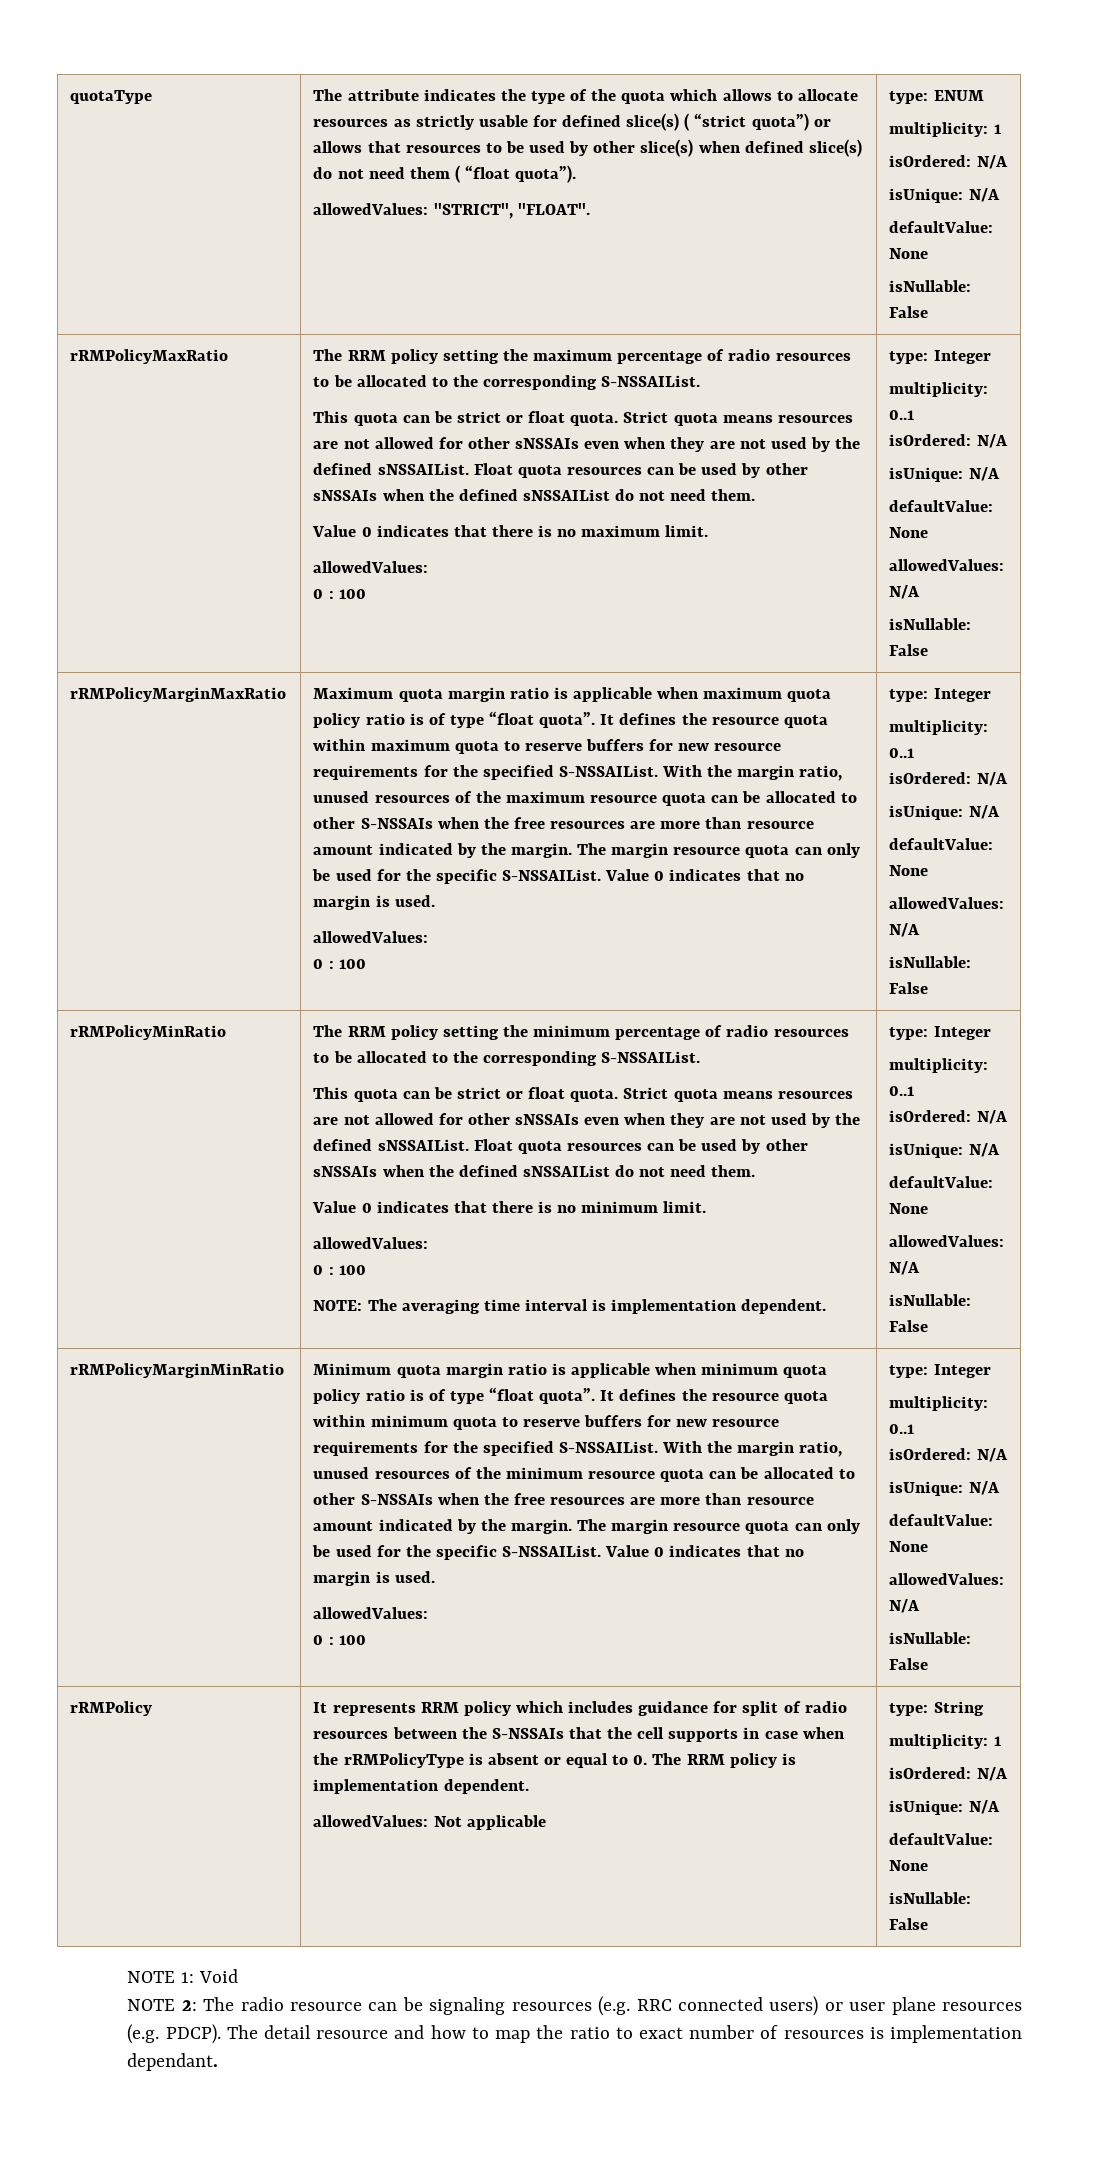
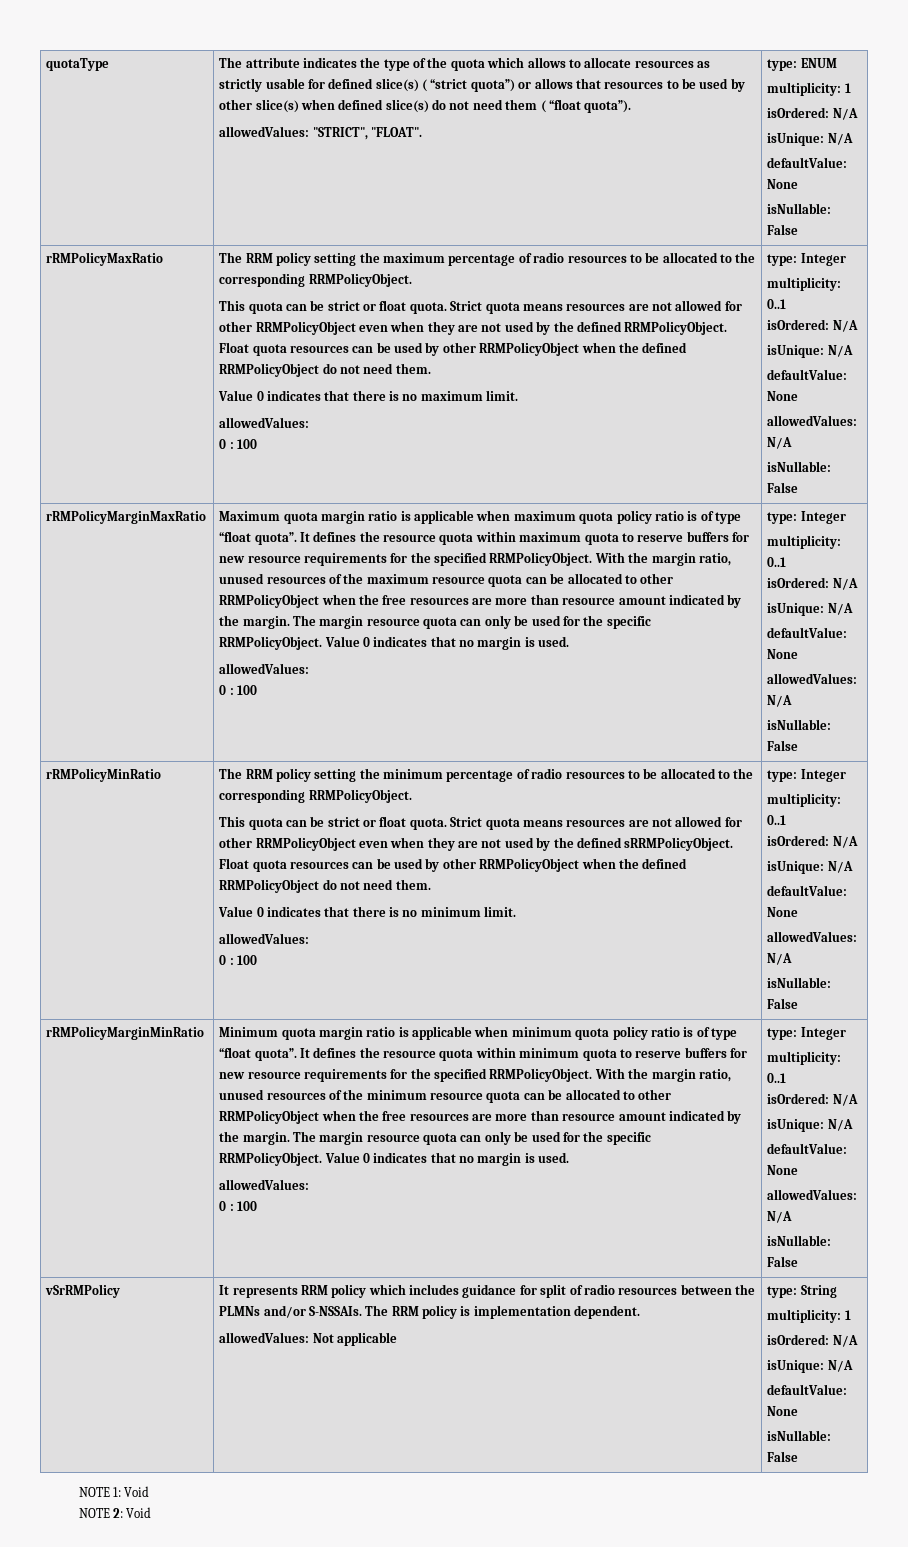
- The RRM policy setting the maximum percentage of radio resources to be allocated to the corresponding S-NSSAIList.
- This quota can be strict or float quota. Strict quota means resources are not allowed for other sNSSAIs even when they are not used by the defined sNSSAIList. Float quota resources can be used by other sNSSAIs when the defined sNSSAIList do not need them.
+ The RRM policy setting the maximum percentage of radio resources to be allocated to the corresponding RRMPolicyObject.
+ This quota can be strict or float quota. Strict quota means resources are not allowed for other RRMPolicyObject even when they are not used by the defined RRMPolicyObject. Float quota resources can be used by other RRMPolicyObject when the defined RRMPolicyObject do not need them.
- It defines the resource quota within maximum quota to reserve buffers for new resource requirements for the specified S-NSSAIList.
+ It defines the resource quota within maximum quota to reserve buffers for new resource requirements for the specified RRMPolicyObject.
- With the margin ratio, unused resources of the maximum resource quota can be allocated to other S-NSSAIs when the free resources are more than resource amount indicated by the margin. The margin resource quota can only be used for the specific S-NSSAIList.
+ With the margin ratio, unused resources of the maximum resource quota can be allocated to other RRMPolicyObject when the free resources are more than resource amount indicated by the margin. The margin resource quota can only be used for the specific RRMPolicyObject.
- The RRM policy setting the minimum percentage of radio resources to be allocated to the corresponding S-NSSAIList.
- This quota can be strict or float quota. Strict quota means resources are not allowed for other sNSSAIs even when they are not used by the defined sNSSAIList. Float quota resources can be used by other sNSSAIs when the defined sNSSAIList do not need them.
+ The RRM policy setting the minimum percentage of radio resources to be allocated to the corresponding RRMPolicyObject.
+ This quota can be strict or float quota. Strict quota means resources are not allowed for other RRMPolicyObject even when they are not used by the defined sRRMPolicyObject. Float quota resources can be used by other RRMPolicyObject when the defined RRMPolicyObject do not need them.
- NOTE: The averaging time interval is implementation dependent.
- It defines the resource quota within minimum quota to reserve buffers for new resource requirements for the specified S-NSSAIList.
+ It defines the resource quota within minimum quota to reserve buffers for new resource requirements for the specified RRMPolicyObject.
- With the margin ratio, unused resources of the minimum resource quota can be allocated to other S-NSSAIs when the free resources are more than resource amount indicated by the margin. The margin resource quota can only be used for the specific S-NSSAIList.
+ With the margin ratio, unused resources of the minimum resource quota can be allocated to other RRMPolicyObject when the free resources are more than resource amount indicated by the margin. The margin resource quota can only be used for the specific RRMPolicyObject.
- rRMPolicy
+ vSrRMPolicy
- It represents RRM policy which includes guidance for split of radio resources between the S-NSSAIs that the cell supports in case when the rRMPolicyType is absent or equal to 0. The RRM policy is implementation dependent.
+ It represents RRM policy which includes guidance for split of radio resources between the PLMNs and/or S-NSSAIs. The RRM policy is implementation dependent.
- NOTE 2: The radio resource can be signaling resources (e.g. RRC connected users) or user plane resources (e.g. PDCP). The detail resource and how to map the ratio to exact number of resources is implementation dependant.
+ NOTE 2: Void

